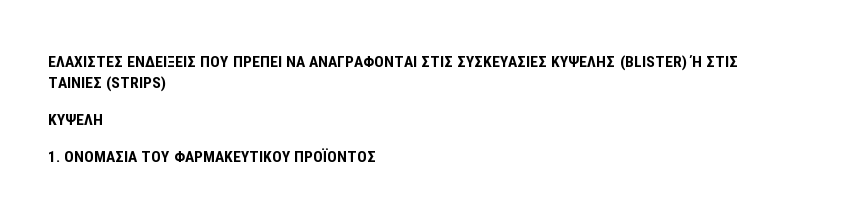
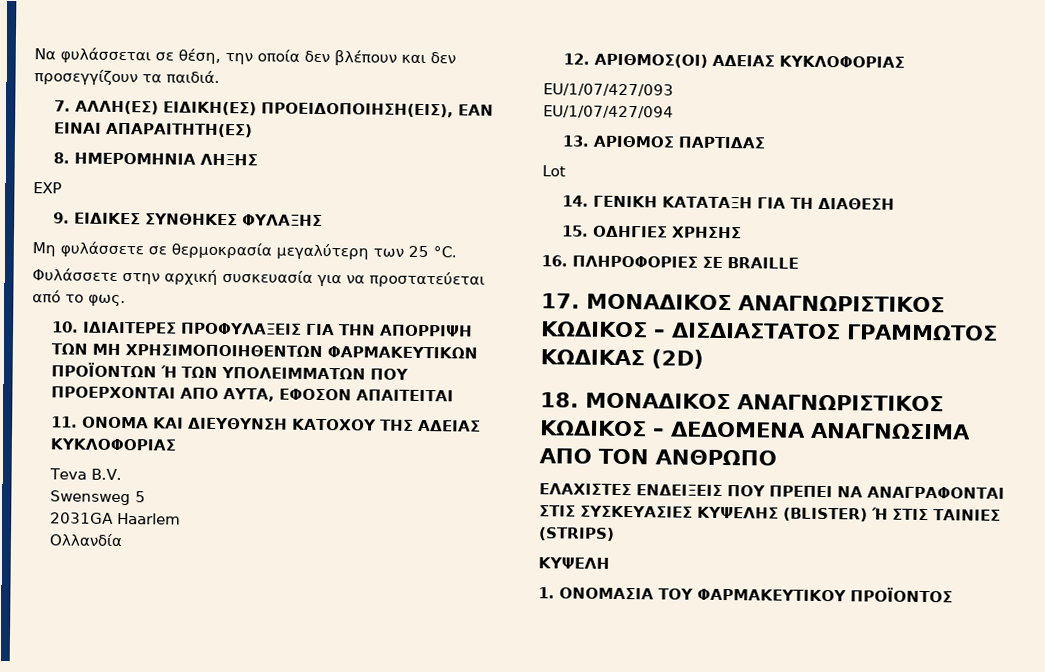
+ Να φυλάσσεται σε θέση, την οποία δεν βλέπουν και δεν προσεγγίζουν τα παιδιά.
+ 7. ΑΛΛΗ(ΕΣ) ΕΙΔΙΚΗ(ΕΣ) ΠΡΟΕΙΔΟΠΟΙΗΣΗ(ΕΙΣ), ΕΑΝ ΕΙΝΑΙ ΑΠΑΡΑΙΤΗΤΗ(ΕΣ)
+ 8. ΗΜΕΡΟΜΗΝΙΑ ΛΗΞΗΣ
+ EXP
+ 9. ΕΙΔΙΚΕΣ ΣΥΝΘΗΚΕΣ ΦΥΛΑΞΗΣ
+ Μη φυλάσσετε σε θερμοκρασία μεγαλύτερη των 25 °C.
+ Φυλάσσετε στην αρχική συσκευασία για να προστατεύεται από το φως.
+ 10. ΙΔΙΑΙΤΕΡΕΣ ΠΡΟΦΥΛΑΞΕΙΣ ΓΙΑ ΤΗΝ ΑΠΟΡΡΙΨΗ ΤΩΝ ΜΗ ΧΡΗΣΙΜΟΠΟΙΗΘΕΝΤΩΝ ΦΑΡΜΑΚΕΥΤΙΚΩΝ ΠΡΟΪΟΝΤΩΝ Ή ΤΩΝ ΥΠΟΛΕΙΜΜΑΤΩΝ ΠΟΥ ΠΡΟΕΡΧΟΝΤΑΙ ΑΠΟ ΑΥΤΑ, ΕΦΟΣΟΝ ΑΠΑΙΤΕΙΤΑΙ
+ 11. ΟΝΟΜΑ ΚΑΙ ΔΙΕΥΘΥΝΣΗ ΚΑΤΟΧΟΥ ΤΗΣ ΑΔΕΙΑΣ ΚΥΚΛΟΦΟΡΙΑΣ
+ Teva B.V.
+ Swensweg 5
+ 2031GA Haarlem
+ Ολλανδία
+ 12. ΑΡΙΘΜΟΣ(ΟΙ) ΑΔΕΙΑΣ ΚΥΚΛΟΦΟΡΙΑΣ
+ EU/1/07/427/093
+ EU/1/07/427/094
+ 13. ΑΡΙΘΜΟΣ ΠΑΡΤΙΔΑΣ
+ Lot
+ 14. ΓΕΝΙΚΗ ΚΑΤΑΤΑΞΗ ΓΙΑ ΤΗ ΔΙΑΘΕΣΗ
+ 15. ΟΔΗΓΙΕΣ ΧΡΗΣΗΣ
+ 16. ΠΛΗΡΟΦΟΡΙΕΣ ΣΕ BRAILLE
+ 17. ΜΟΝΑΔΙΚΟΣ ΑΝΑΓΝΩΡΙΣΤΙΚΟΣ ΚΩΔΙΚΟΣ – ΔΙΣΔΙΑΣΤΑΤΟΣ ΓΡΑΜΜΩΤΟΣ ΚΩΔΙΚΑΣ (2D)
+ 18. ΜΟΝΑΔΙΚΟΣ ΑΝΑΓΝΩΡΙΣΤΙΚΟΣ ΚΩΔΙΚΟΣ – ΔΕΔΟΜΕΝΑ ΑΝΑΓΝΩΣΙΜΑ ΑΠΟ ΤΟΝ ΑΝΘΡΩΠΟ

